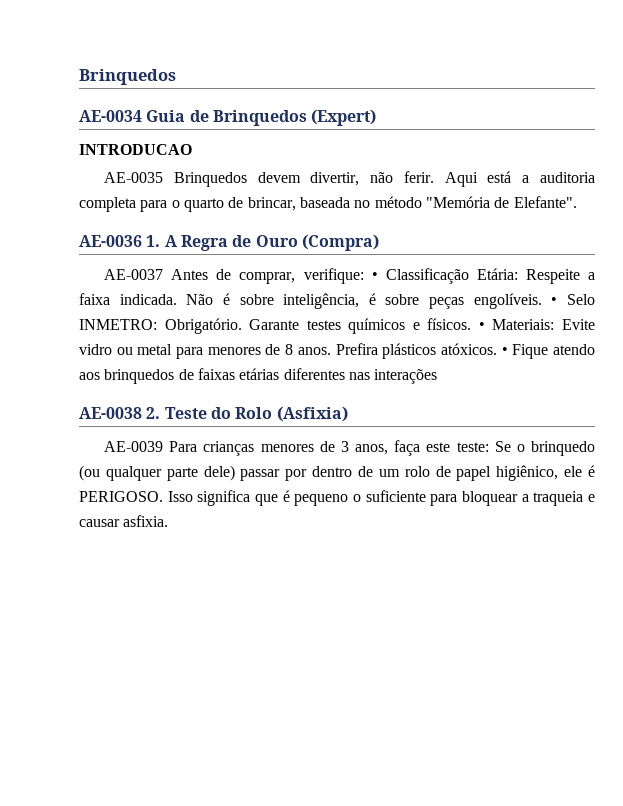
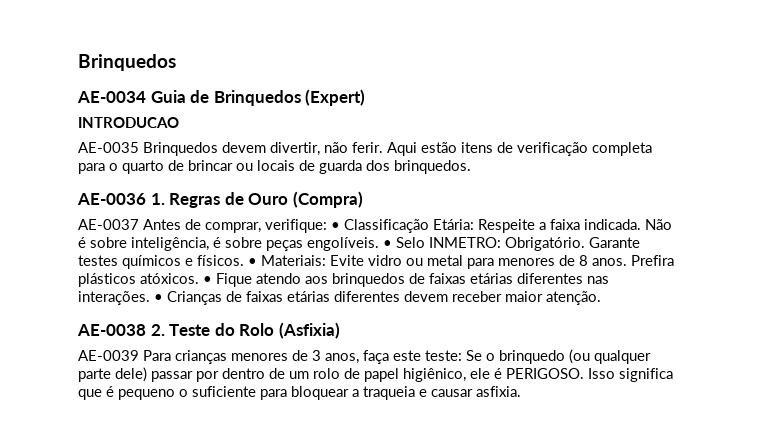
- Aqui está a auditoria completa para o quarto de brincar, baseada no método "Memória de Elefante".
+ Aqui estão itens de verificação completa para o quarto de brincar ou locais de guarda dos brinquedos.
- AE-0036 1. A Regra de Ouro (Compra)
+ AE-0036 1. Regras de Ouro (Compra)
- • Fique atendo aos brinquedos de faixas etárias diferentes nas interações
+ • Fique atendo aos brinquedos de faixas etárias diferentes nas interações. • Crianças de faixas etárias diferentes devem receber maior atenção.

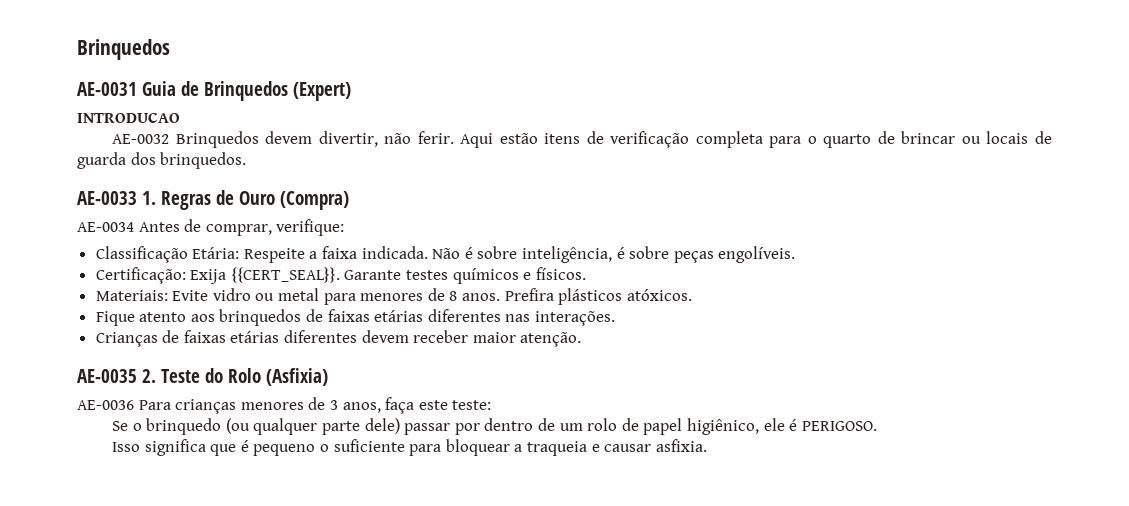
- AE-0034 Guia de Brinquedos (Expert)
+ AE-0031 Guia de Brinquedos (Expert)
- AE-0035 Brinquedos devem divertir, não ferir.
+ AE-0032 Brinquedos devem divertir, não ferir.
- AE-0036 1. Regras de Ouro (Compra)
+ AE-0033 1. Regras de Ouro (Compra)
- AE-0037 Antes de comprar, verifique: • Classificação Etária: Respeite a faixa indicada.
+ AE-0034 Antes de comprar, verifique:
+ Classificação Etária: Respeite a faixa indicada.
- Não é sobre inteligência, é sobre peças engolíveis. • Selo INMETRO: Obrigatório.
+ Não é sobre inteligência, é sobre peças engolíveis.
+ Certificação: Exija {{CERT_SEAL}}.
- Garante testes químicos e físicos. • Materiais: Evite vidro ou metal para menores de 8 anos.
+ Garante testes químicos e físicos.
+ Materiais: Evite vidro ou metal para menores de 8 anos.
- Prefira plásticos atóxicos. • Fique atendo aos brinquedos de faixas etárias diferentes nas interações. • Crianças de faixas etárias diferentes devem receber maior atenção.
+ Prefira plásticos atóxicos.
+ Fique atento aos brinquedos de faixas etárias diferentes nas interações.
+ Crianças de faixas etárias diferentes devem receber maior atenção.
- AE-0038 2. Teste do Rolo (Asfixia)
+ AE-0035 2. Teste do Rolo (Asfixia)
- AE-0039 Para crianças menores de 3 anos, faça este teste: Se o brinquedo (ou qualquer parte dele) passar por dentro de um rolo de papel higiênico, ele é PERIGOSO. Isso significa que é pequeno o suficiente para bloquear a traqueia e causar asfixia.
+ AE-0036 Para crianças menores de 3 anos, faça este teste:
+ Se o brinquedo (ou qualquer parte dele) passar por dentro de um rolo de papel higiênico, ele é PERIGOSO.
+ Isso significa que é pequeno o suficiente para bloquear a traqueia e causar asfixia.

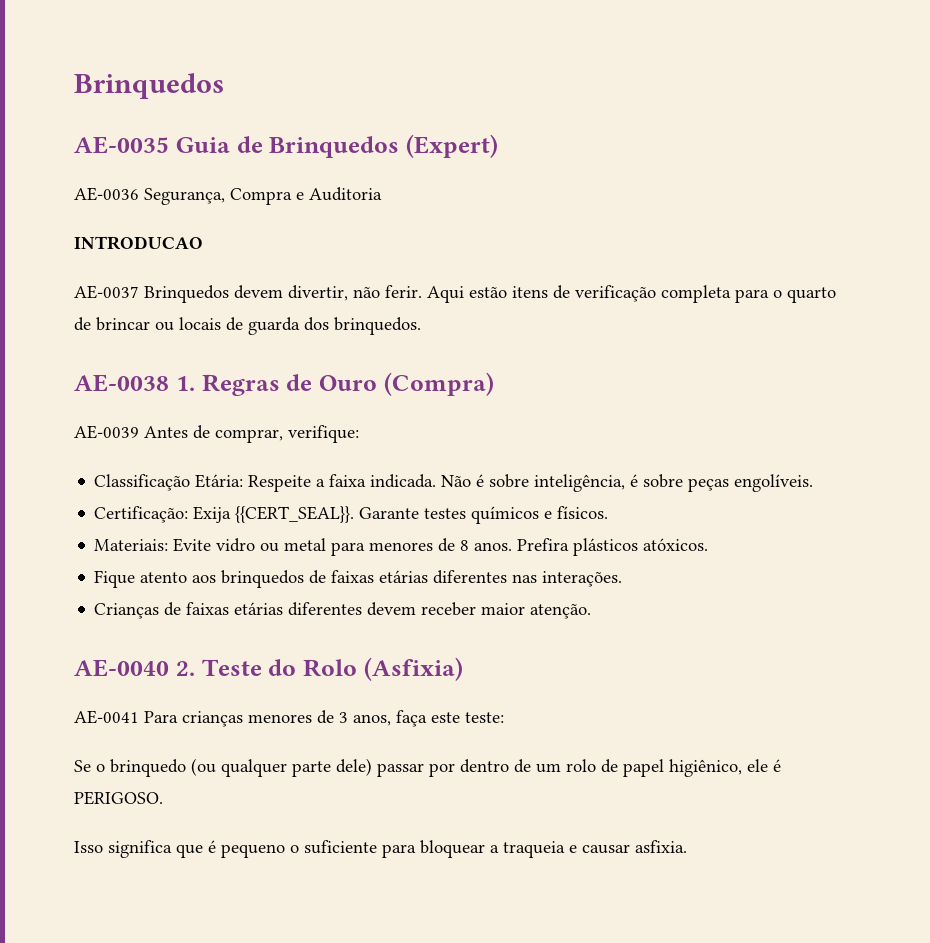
- AE-0031 Guia de Brinquedos (Expert)
+ AE-0035 Guia de Brinquedos (Expert)
+ AE-0036 Segurança, Compra e Auditoria
- AE-0032 Brinquedos devem divertir, não ferir.
+ AE-0037 Brinquedos devem divertir, não ferir.
- AE-0033 1. Regras de Ouro (Compra)
+ AE-0038 1. Regras de Ouro (Compra)
- AE-0034 Antes de comprar, verifique:
+ AE-0039 Antes de comprar, verifique:
- AE-0035 2. Teste do Rolo (Asfixia)
+ AE-0040 2. Teste do Rolo (Asfixia)
- AE-0036 Para crianças menores de 3 anos, faça este teste:
+ AE-0041 Para crianças menores de 3 anos, faça este teste:

